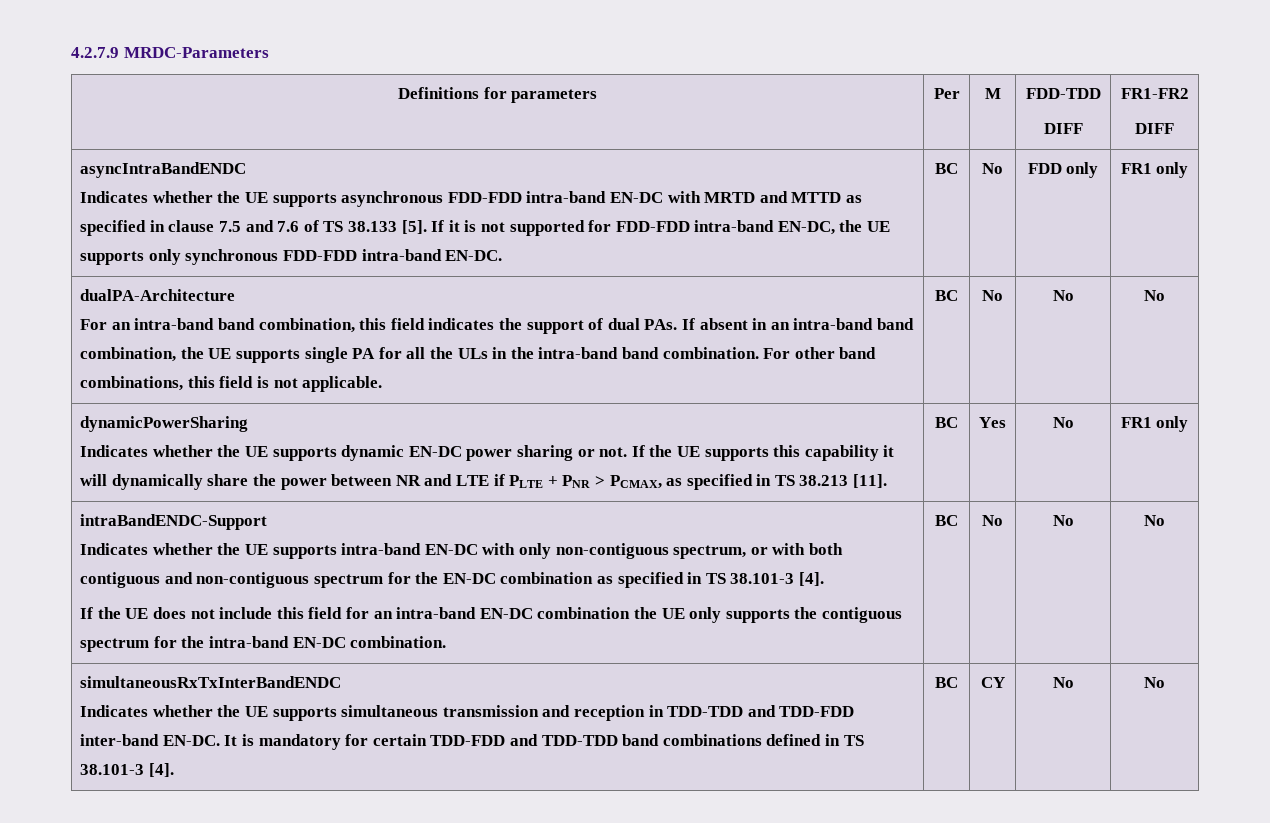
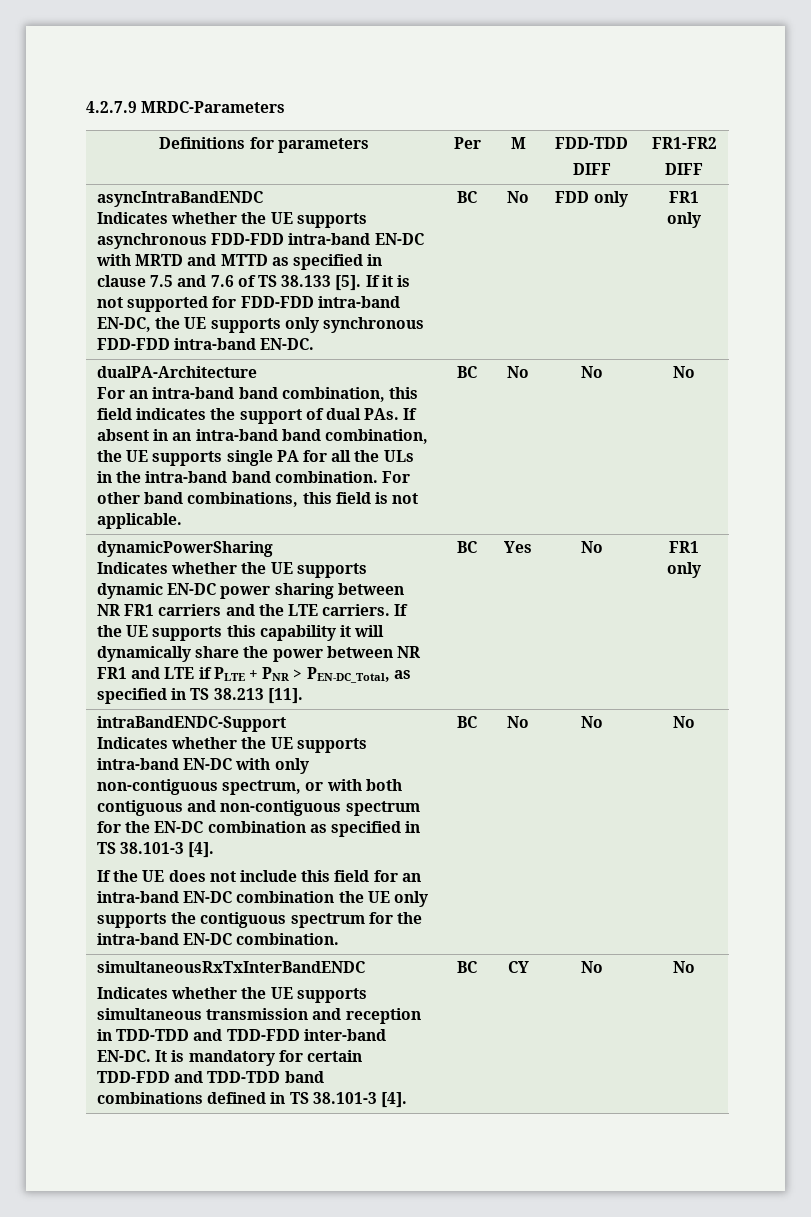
- Indicates whether the UE supports dynamic EN-DC power sharing or not.
+ Indicates whether the UE supports dynamic EN-DC power sharing between NR FR1 carriers and the LTE carriers.
- If the UE supports this capability it will dynamically share the power between NR and LTE if PLTE + PNR > PCMAX, as specified in TS 38.213 [11].
+ If the UE supports this capability it will dynamically share the power between NR FR1 and LTE if PLTE + PNR > PEN-DC_Total, as specified in TS 38.213 [11].

